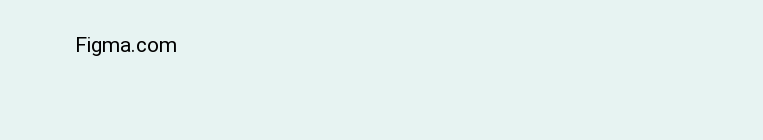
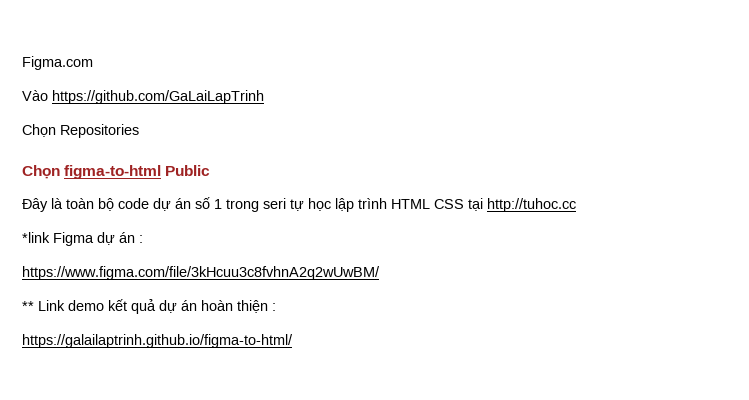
+ Vào https://github.com/GaLaiLapTrinh
+ Chọn Repositories
+ Chọn figma-to-html Public
+ Đây là toàn bộ code dự án số 1 trong seri tự học lập trình HTML CSS tại http://tuhoc.cc
+ *link Figma dự án :
+ https://www.figma.com/file/3kHcuu3c8fvhnA2q2wUwBM/
+ ** Link demo kết quả dự án hoàn thiện :
+ https://galailaptrinh.github.io/figma-to-html/

